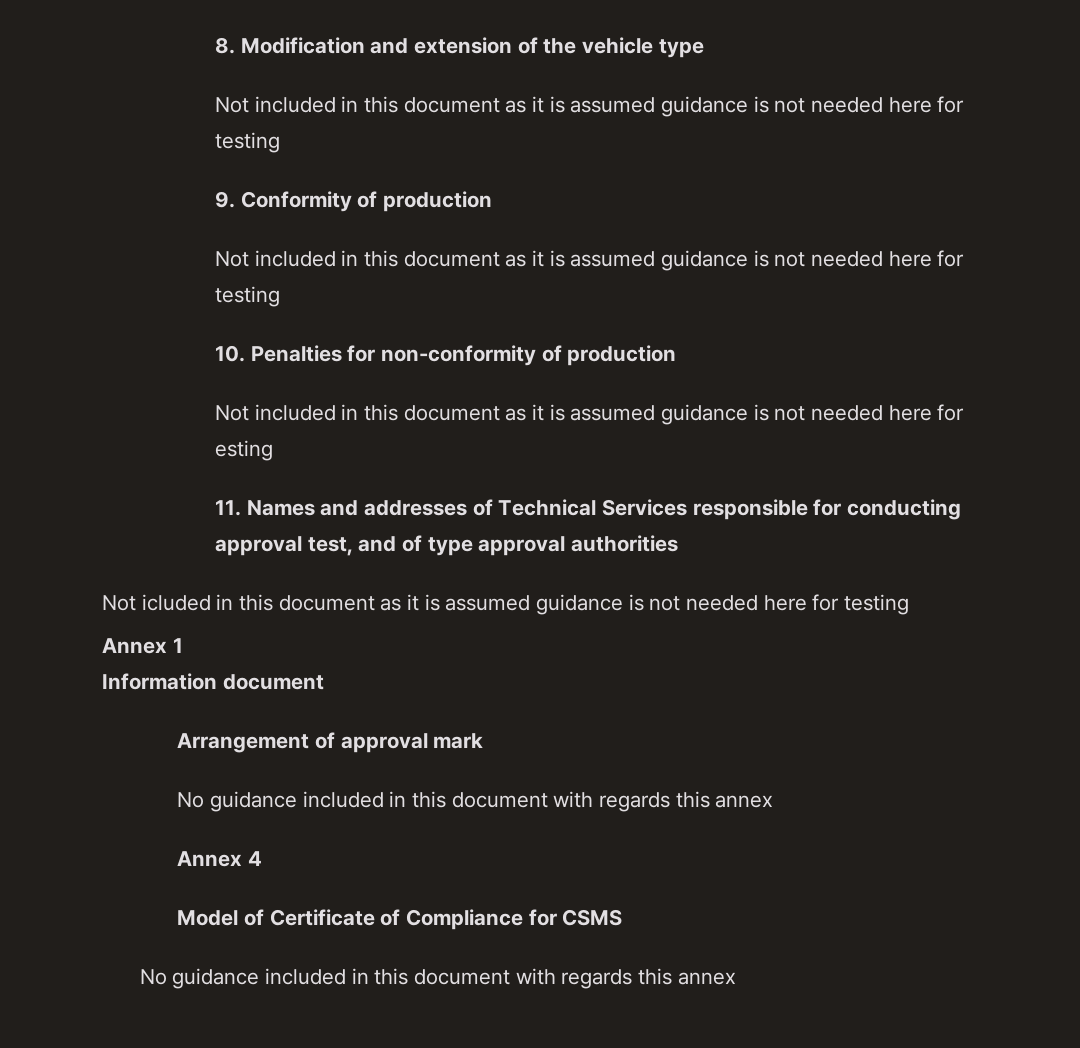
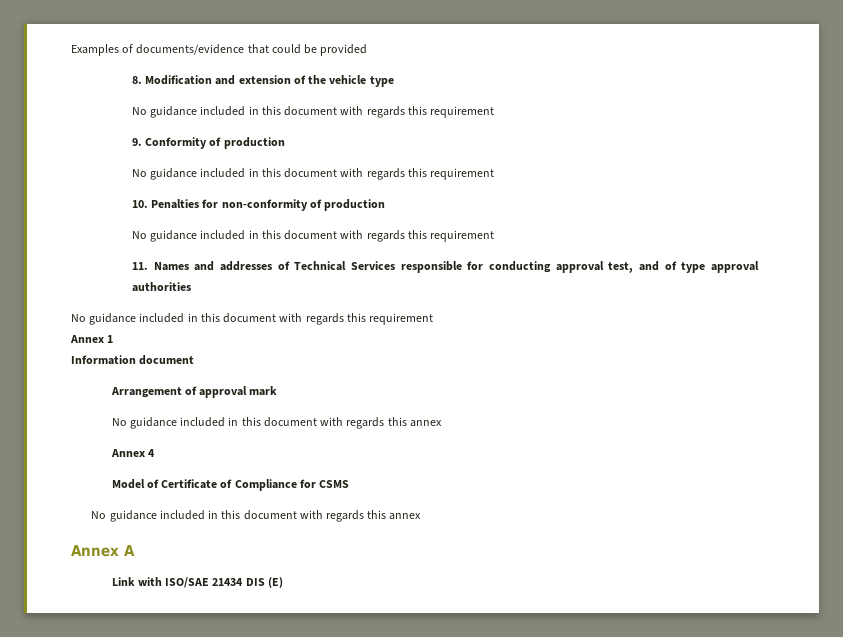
+ Examples of documents/evidence that could be provided
  8. Modification and extension of the vehicle type
- Not included in this document as it is assumed guidance is not needed here for testing
+ No guidance included in this document with regards this requirement
  9. Conformity of production
- Not included in this document as it is assumed guidance is not needed here for testing
+ No guidance included in this document with regards this requirement
  10. Penalties for non-conformity of production
- Not included in this document as it is assumed guidance is not needed here for esting
+ No guidance included in this document with regards this requirement
  11. Names and addresses of Technical Services responsible for conducting approval test, and of type approval authorities
- Not icluded in this document as it is assumed guidance is not needed here for testing
+ No guidance included in this document with regards this requirement
+ Annex A
+ Link with ISO/SAE 21434 DIS (E)

